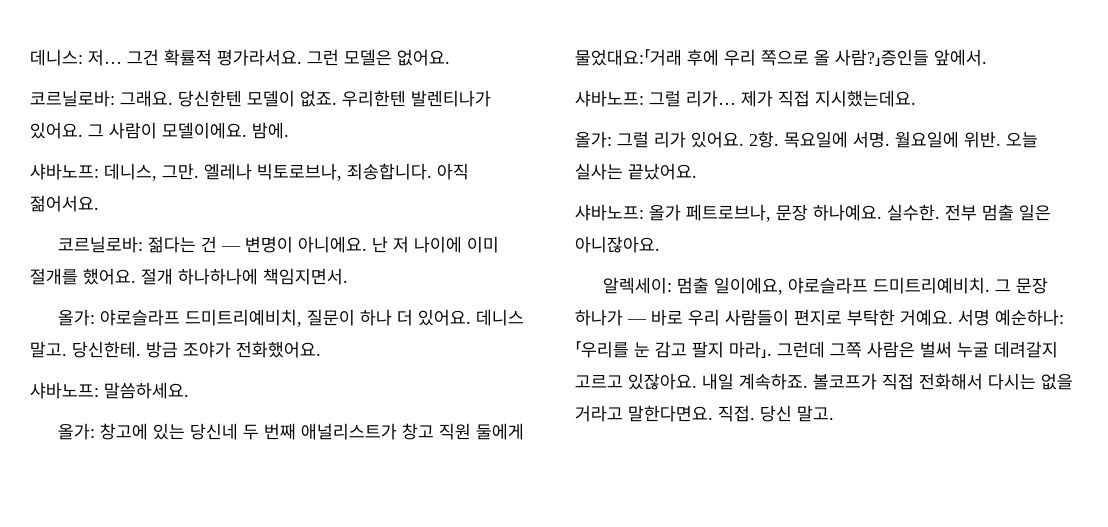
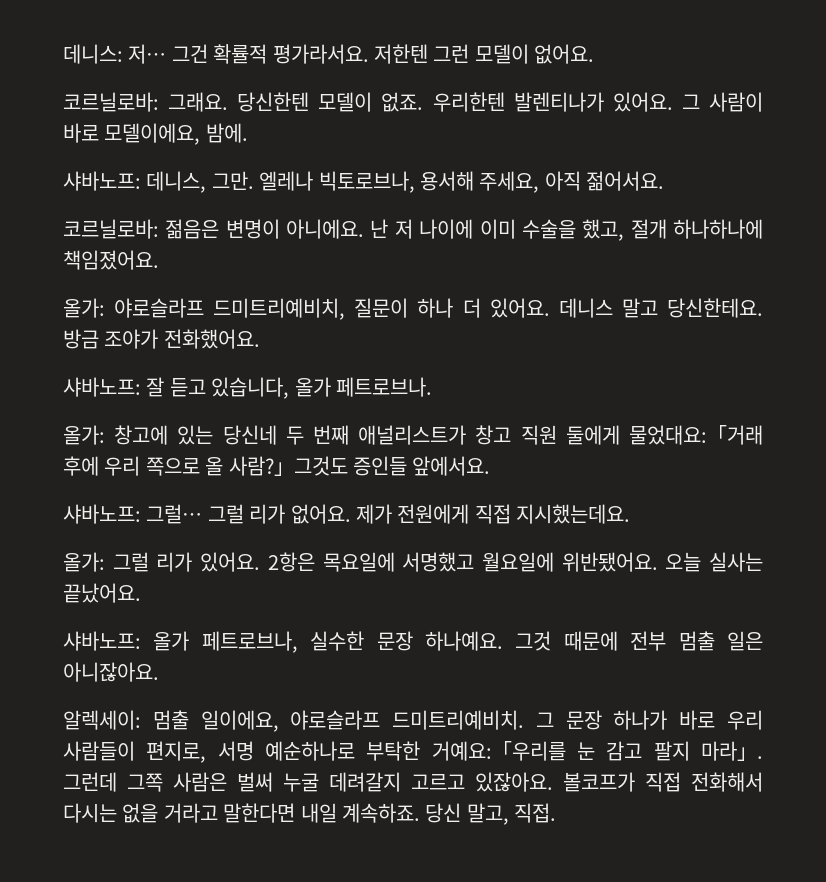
- 그런 모델은 없어요.
+ 저한텐 그런 모델이 없어요.
- 그 사람이 모델이에요. 밤에.
+ 그 사람이 바로 모델이에요, 밤에.
- 엘레나 빅토로브나, 죄송합니다. 아직 젊어서요.
+ 엘레나 빅토로브나, 용서해 주세요, 아직 젊어서요.
- 코르닐로바: 젊다는 건 — 변명이 아니에요.
+ 코르닐로바: 젊음은 변명이 아니에요.
- 난 저 나이에 이미 절개를 했어요. 절개 하나하나에 책임지면서.
+ 난 저 나이에 이미 수술을 했고, 절개 하나하나에 책임졌어요.
- 데니스 말고. 당신한테.
+ 데니스 말고 당신한테요.
- 샤바노프: 말씀하세요.
+ 샤바노프: 잘 듣고 있습니다, 올가 페트로브나.
- 올가: 창고에 있는 당신네 두 번째 애널리스트가 창고 직원 둘에게 물었대요:「거래 후에 우리 쪽으로 올 사람?」증인들 앞에서.
- 샤바노프: 그럴 리가… 제가 직접 지시했는데요.
+ 올가: 창고에 있는 당신네 두 번째 애널리스트가 창고 직원 둘에게 물었대요:「거래 후에 우리 쪽으로 올 사람?」그것도 증인들 앞에서요.
+ 샤바노프: 그럴… 그럴 리가 없어요. 제가 전원에게 직접 지시했는데요.
- 2항. 목요일에 서명. 월요일에 위반.
+ 2항은 목요일에 서명했고 월요일에 위반됐어요.
- 샤바노프: 올가 페트로브나, 문장 하나예요.
+ 샤바노프: 올가 페트로브나, 실수한 문장 하나예요.
- 실수한. 전부 멈출 일은 아니잖아요.
+ 그것 때문에 전부 멈출 일은 아니잖아요.
- 그 문장 하나가 — 바로 우리 사람들이 편지로 부탁한 거예요. 서명 예순하나:「우리를 눈 감고 팔지 마라」.
+ 그 문장 하나가 바로 우리 사람들이 편지로, 서명 예순하나로 부탁한 거예요:「우리를 눈 감고 팔지 마라」.
- 내일 계속하죠.
- 볼코프가 직접 전화해서 다시는 없을 거라고 말한다면요. 직접. 당신 말고.
+ 볼코프가 직접 전화해서 다시는 없을 거라고 말한다면 내일 계속하죠. 당신 말고, 직접.

